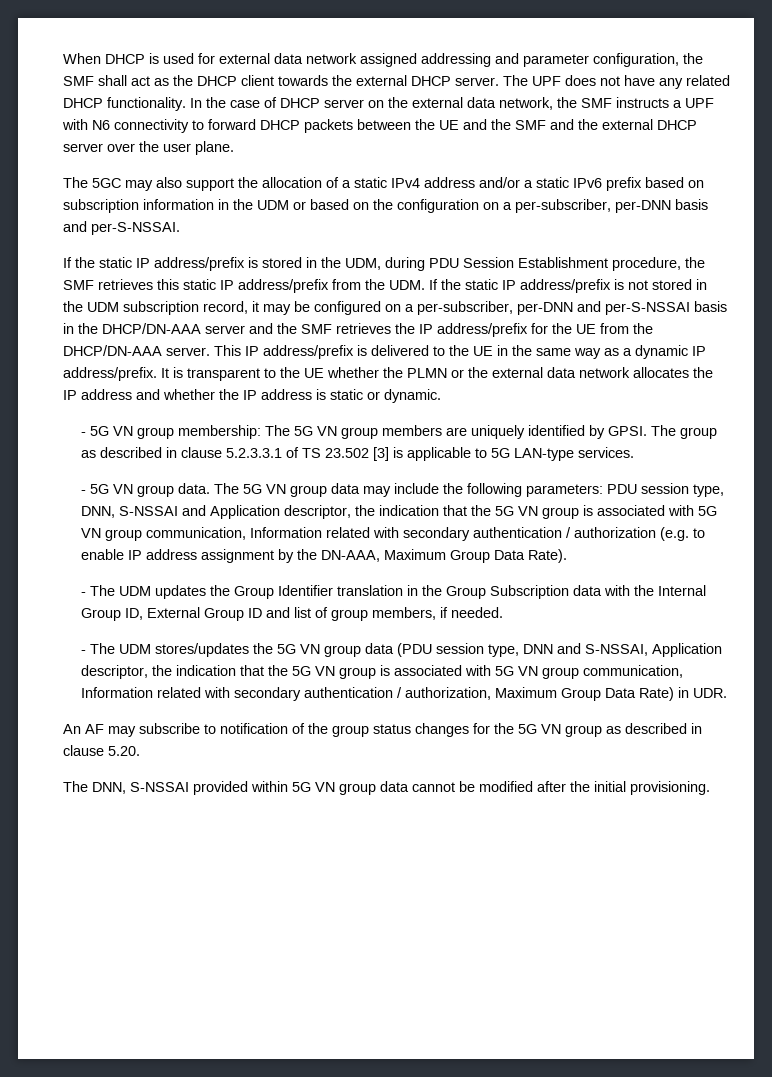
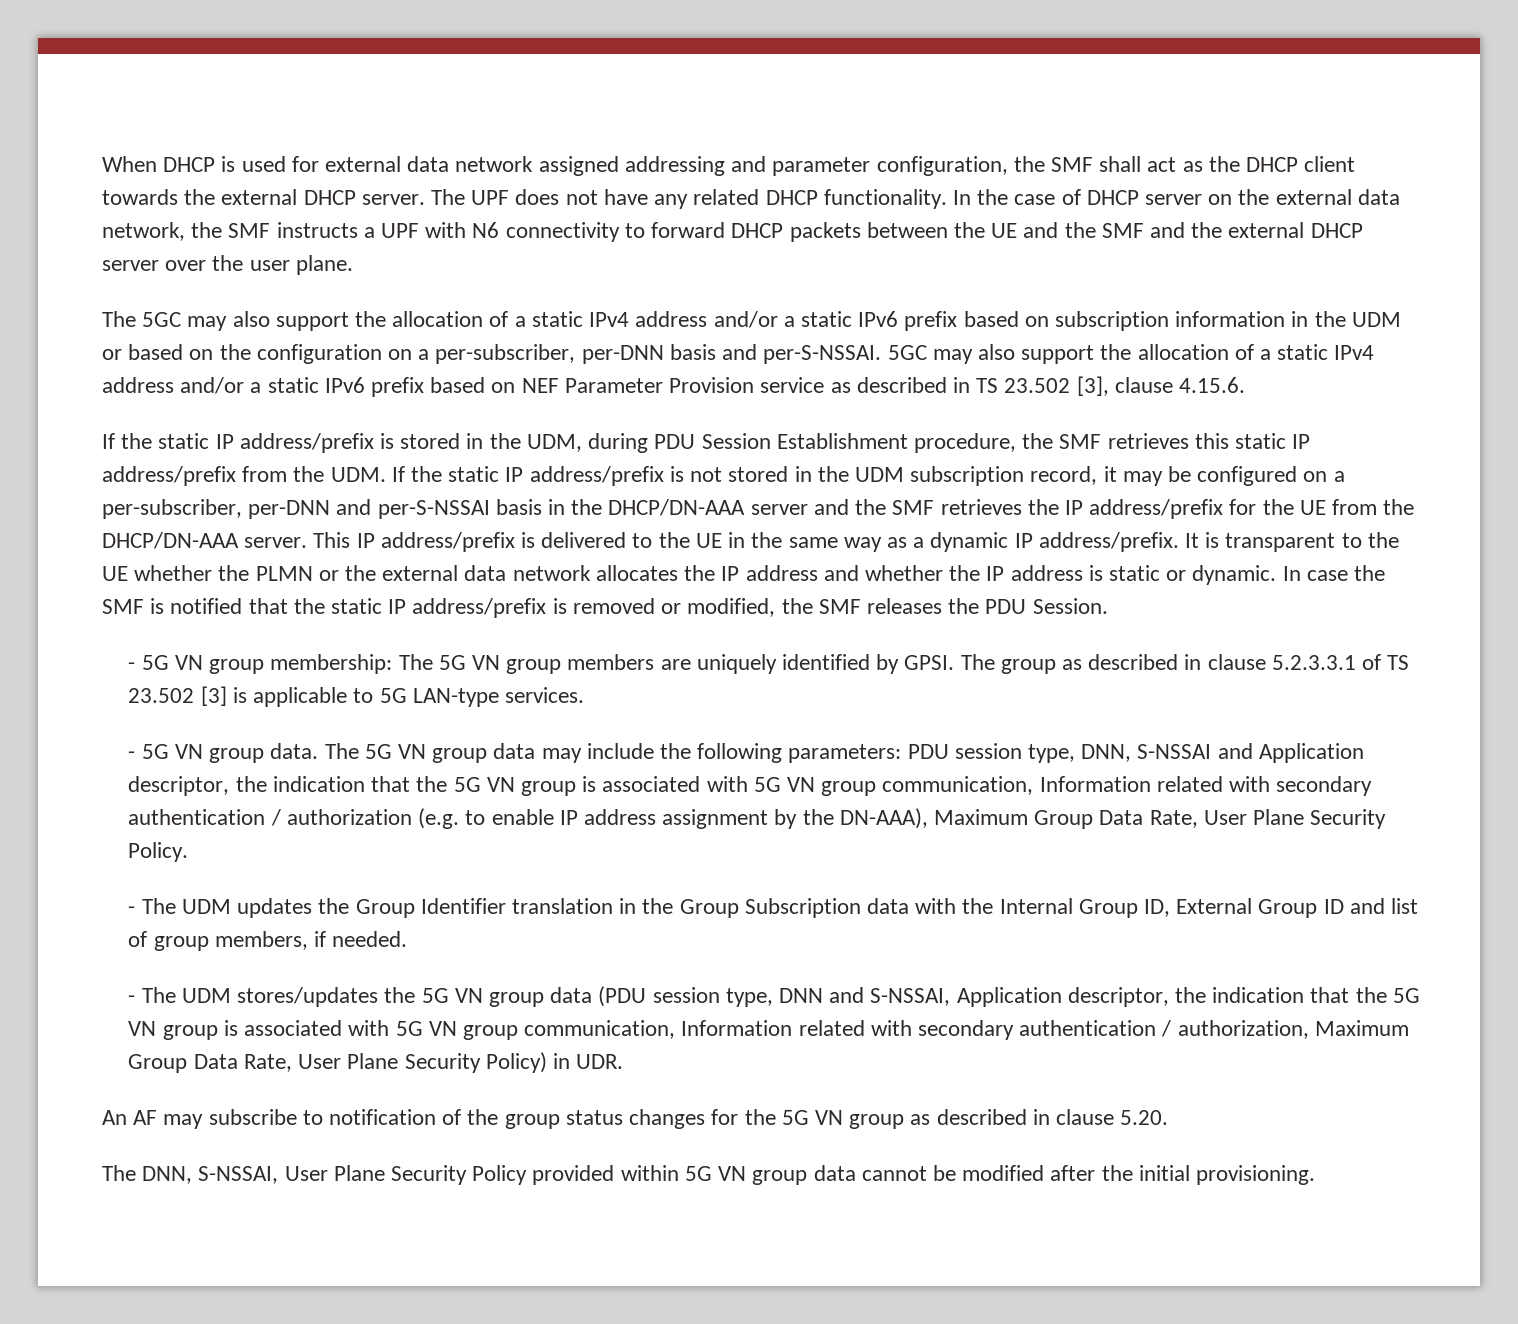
+ 5GC may also support the allocation of a static IPv4 address and/or a static IPv6 prefix based on NEF Parameter Provision service as described in TS 23.502 [3], clause 4.15.6.
+ In case the SMF is notified that the static IP address/prefix is removed or modified, the SMF releases the PDU Session.
- The 5G VN group data may include the following parameters: PDU session type, DNN, S-NSSAI and Application descriptor, the indication that the 5G VN group is associated with 5G VN group communication, Information related with secondary authentication / authorization (e.g. to enable IP address assignment by the DN-AAA, Maximum Group Data Rate).
+ The 5G VN group data may include the following parameters: PDU session type, DNN, S-NSSAI and Application descriptor, the indication that the 5G VN group is associated with 5G VN group communication, Information related with secondary authentication / authorization (e.g. to enable IP address assignment by the DN-AAA), Maximum Group Data Rate, User Plane Security Policy.
- - The UDM stores/updates the 5G VN group data (PDU session type, DNN and S-NSSAI, Application descriptor, the indication that the 5G VN group is associated with 5G VN group communication, Information related with secondary authentication / authorization, Maximum Group Data Rate) in UDR.
+ - The UDM stores/updates the 5G VN group data (PDU session type, DNN and S-NSSAI, Application descriptor, the indication that the 5G VN group is associated with 5G VN group communication, Information related with secondary authentication / authorization, Maximum Group Data Rate, User Plane Security Policy) in UDR.
- The DNN, S-NSSAI provided within 5G VN group data cannot be modified after the initial provisioning.
+ The DNN, S-NSSAI, User Plane Security Policy provided within 5G VN group data cannot be modified after the initial provisioning.

